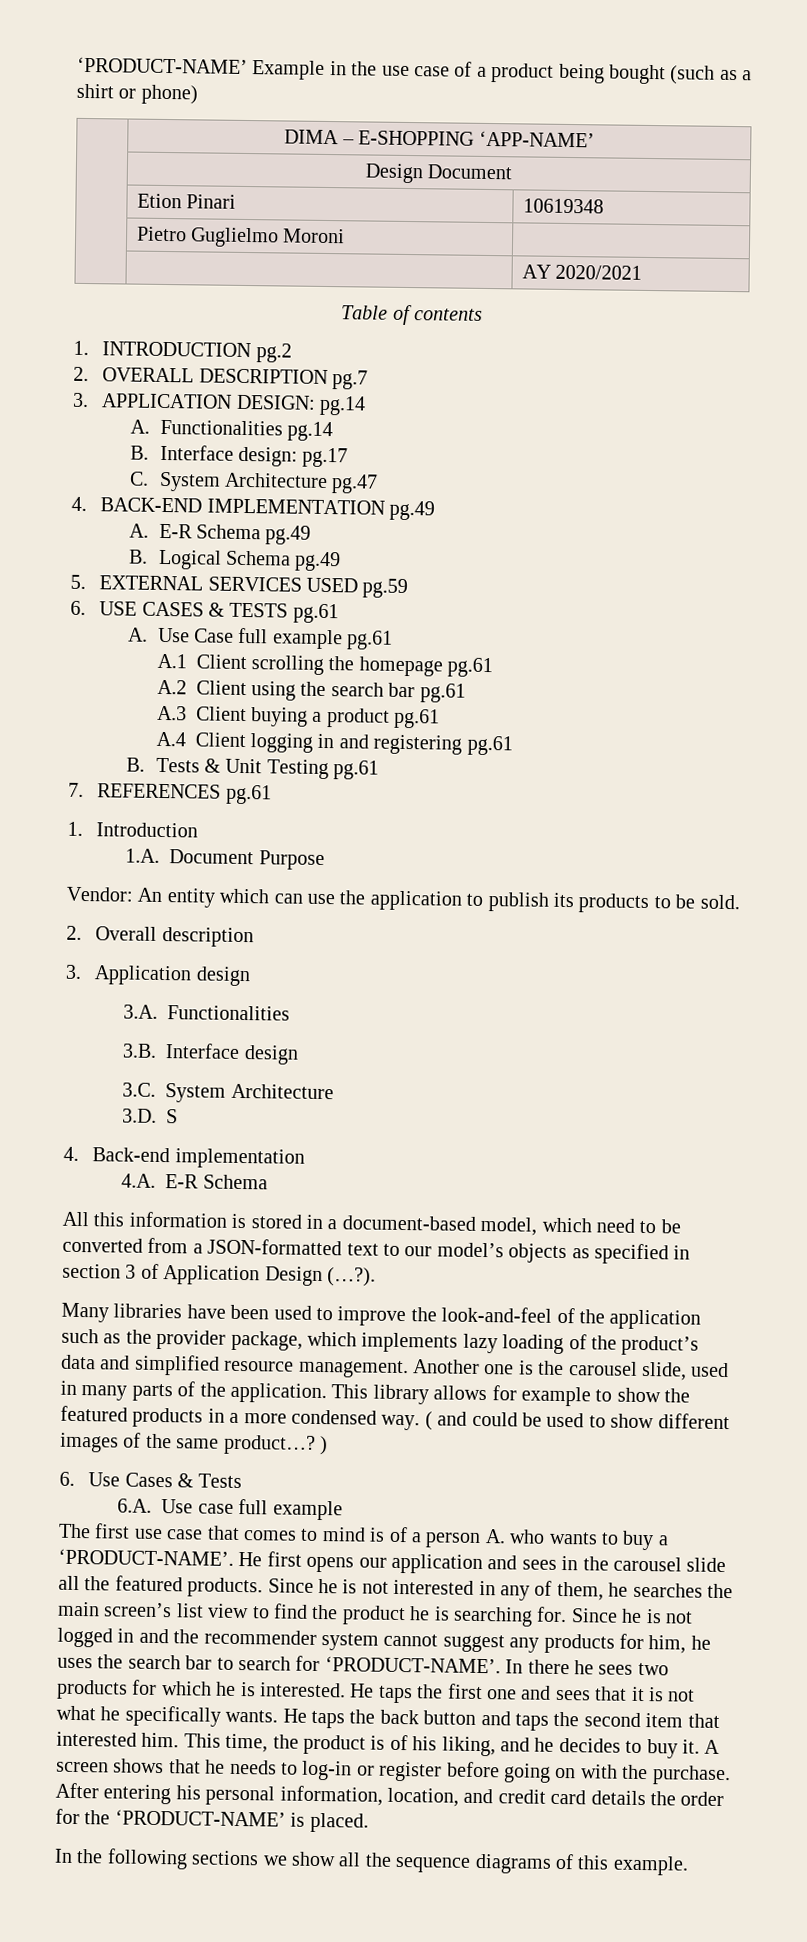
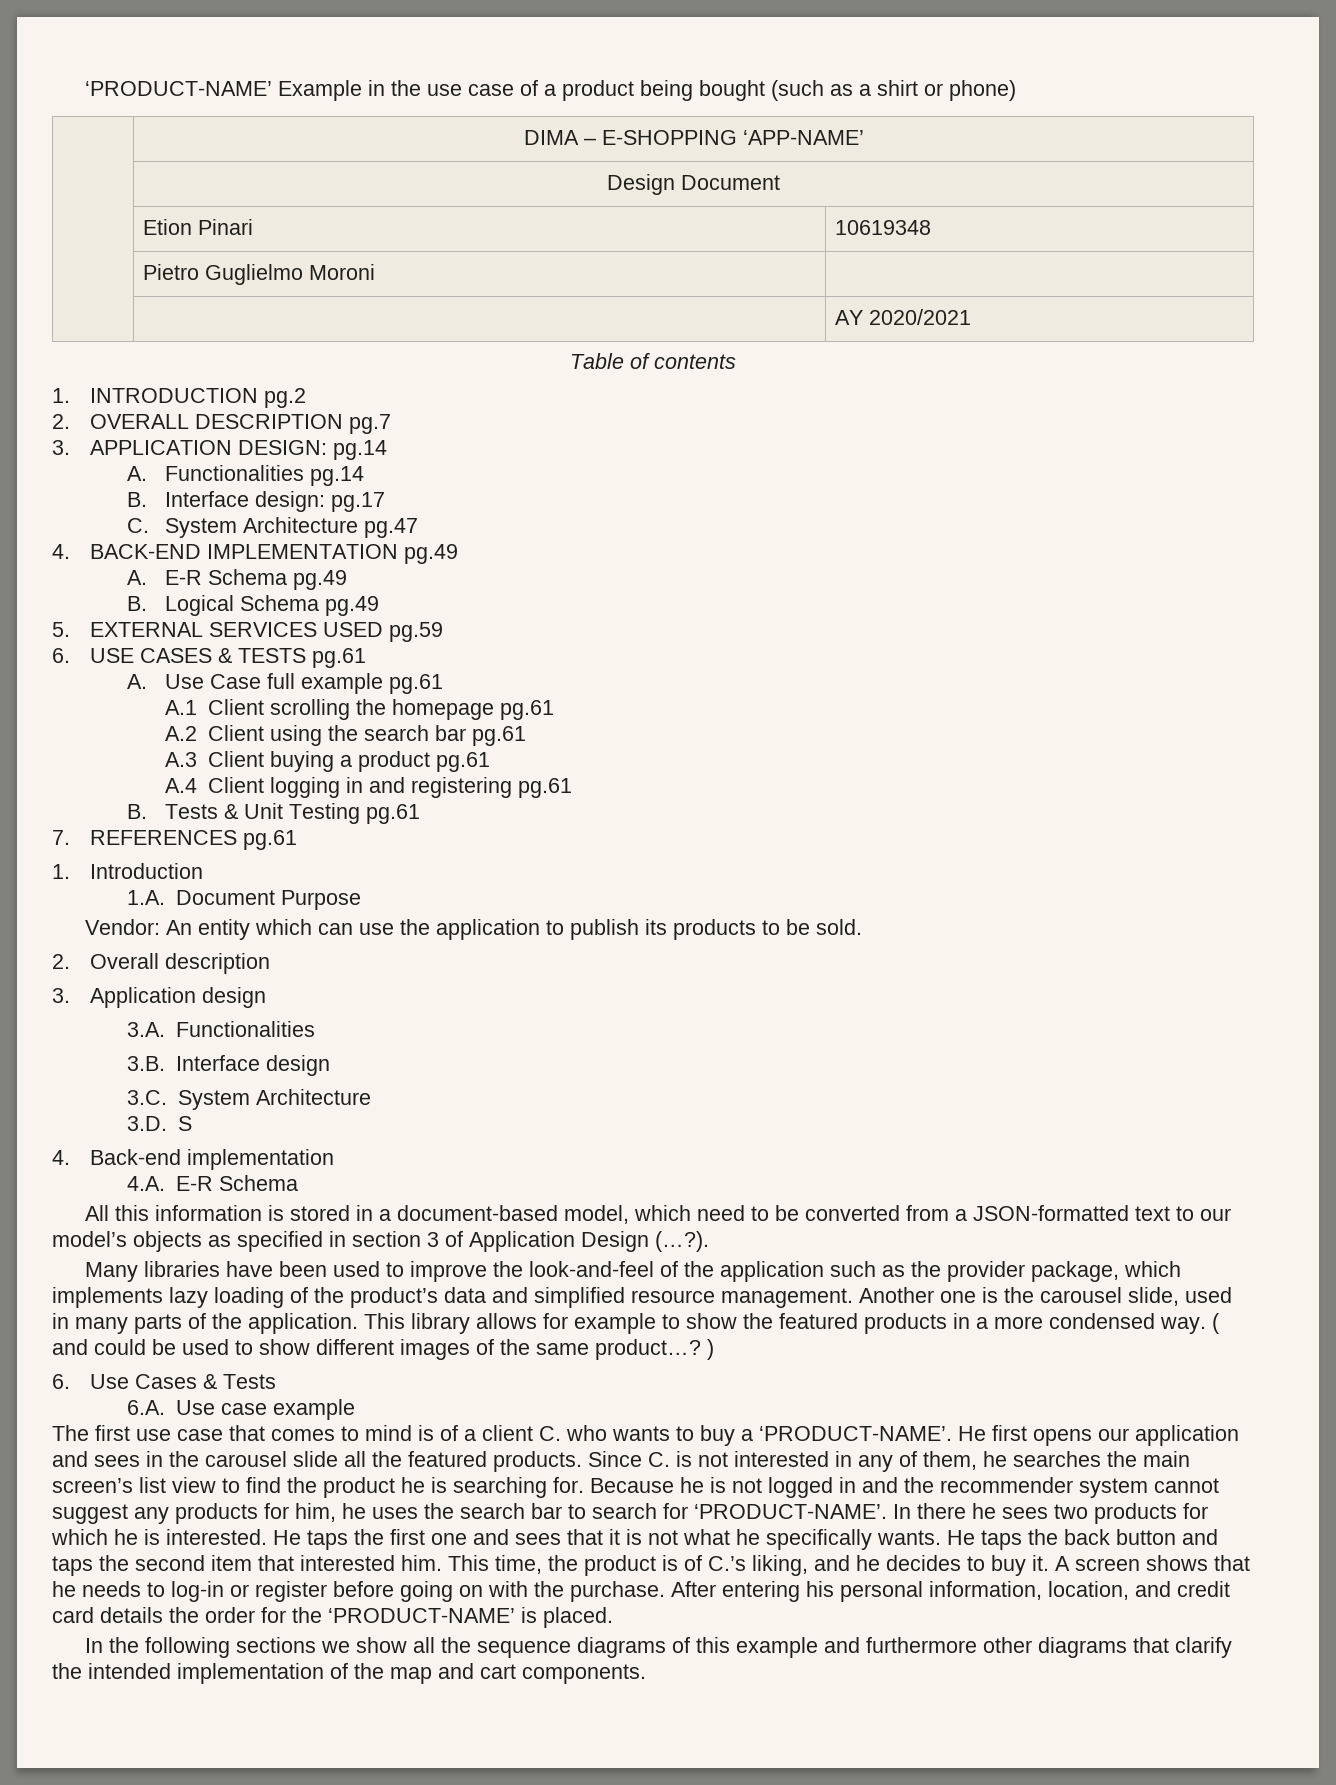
- 6.A. Use case full example
+ 6.A. Use case example
- The first use case that comes to mind is of a person A. who wants to buy a ‘PRODUCT-NAME’.
+ The first use case that comes to mind is of a client C. who wants to buy a ‘PRODUCT-NAME’.
- Since he is not interested in any of them, he searches the main screen’s list view to find the product he is searching for.
+ Since C. is not interested in any of them, he searches the main screen’s list view to find the product he is searching for.
- Since he is not logged in and the recommender system cannot suggest any products for him, he uses the search bar to search for ‘PRODUCT-NAME’.
+ Because he is not logged in and the recommender system cannot suggest any products for him, he uses the search bar to search for ‘PRODUCT-NAME’.
- This time, the product is of his liking, and he decides to buy it.
+ This time, the product is of C.’s liking, and he decides to buy it.
- In the following sections we show all the sequence diagrams of this example.
+ In the following sections we show all the sequence diagrams of this example and furthermore other diagrams that clarify the intended implementation of the map and cart components.

